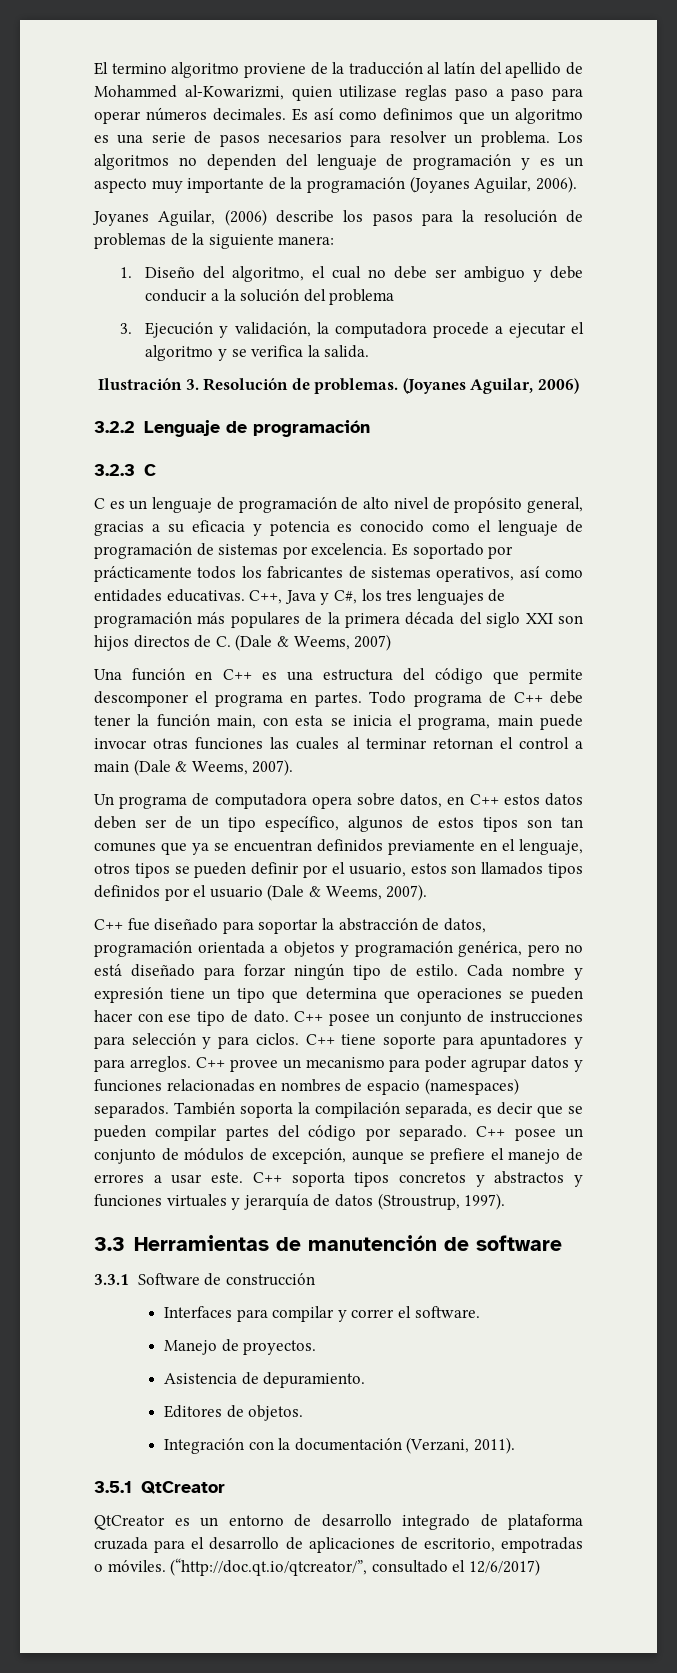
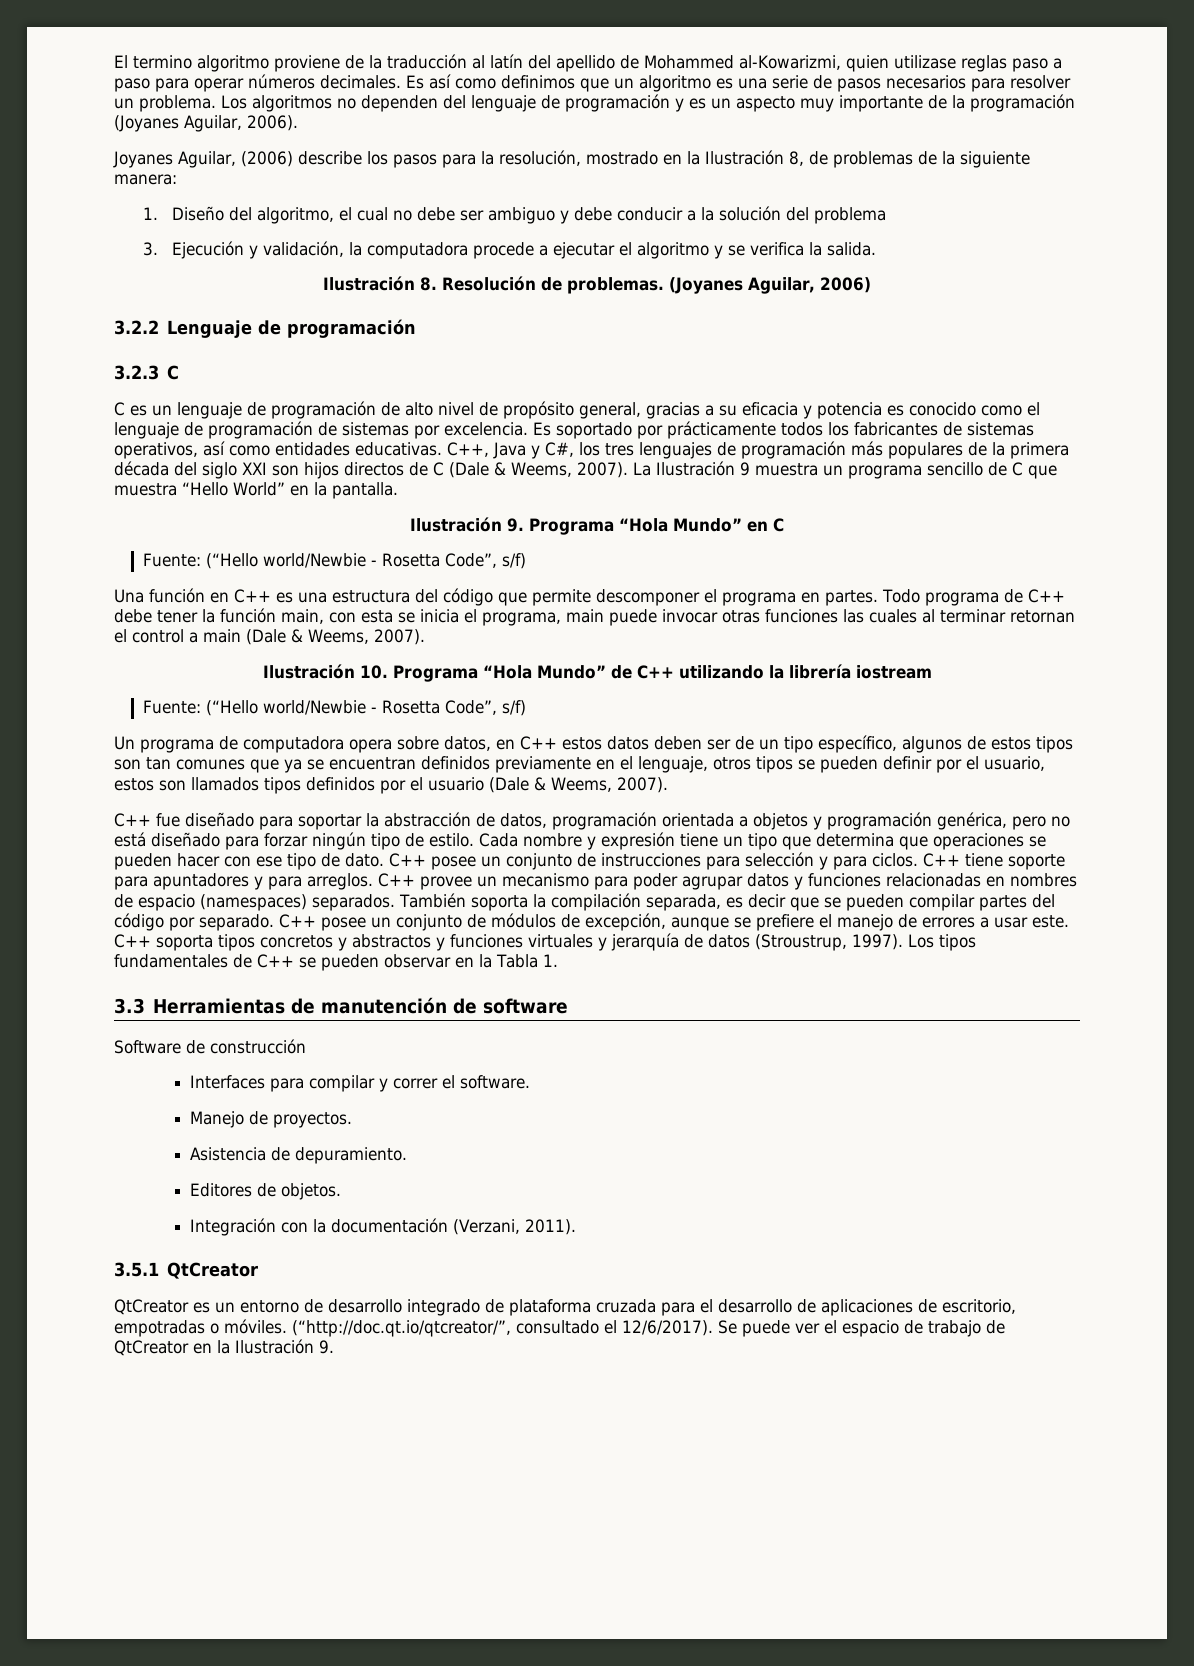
- Joyanes Aguilar, (2006) describe los pasos para la resolución de problemas de la siguiente manera:
+ Joyanes Aguilar, (2006) describe los pasos para la resolución, mostrado en la Ilustración 8, de problemas de la siguiente manera:
- Ilustración 3. Resolución de problemas.
+ Ilustración 8. Resolución de problemas.
- C++, Java y C#, los tres lenguajes de programación más populares de la primera década del siglo XXI son hijos directos de C. (Dale & Weems, 2007)
+ C++, Java y C#, los tres lenguajes de programación más populares de la primera década del siglo XXI son hijos directos de C (Dale & Weems, 2007). La Ilustración 9 muestra un programa sencillo de C que muestra “Hello World” en la pantalla.
+ Ilustración 9. Programa “Hola Mundo” en C
+ Fuente: (“Hello world/Newbie - Rosetta Code”, s/f)
+ Ilustración 10. Programa “Hola Mundo” de C++ utilizando la librería iostream
+ Fuente: (“Hello world/Newbie - Rosetta Code”, s/f)
+ Los tipos fundamentales de C++ se pueden observar en la Tabla 1.
- 3.3.1 Software de construcción
+ Software de construcción
- (“http://doc.qt.io/qtcreator/”, consultado el 12/6/2017)
+ (“http://doc.qt.io/qtcreator/”, consultado el 12/6/2017). Se puede ver el espacio de trabajo de QtCreator en la Ilustración 9.

